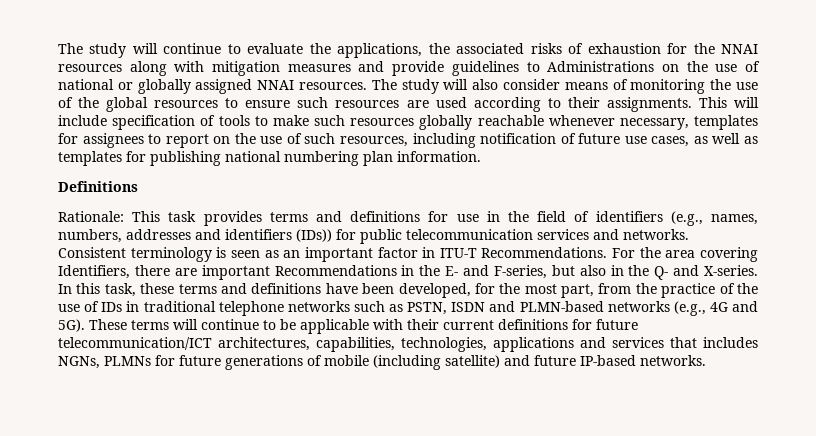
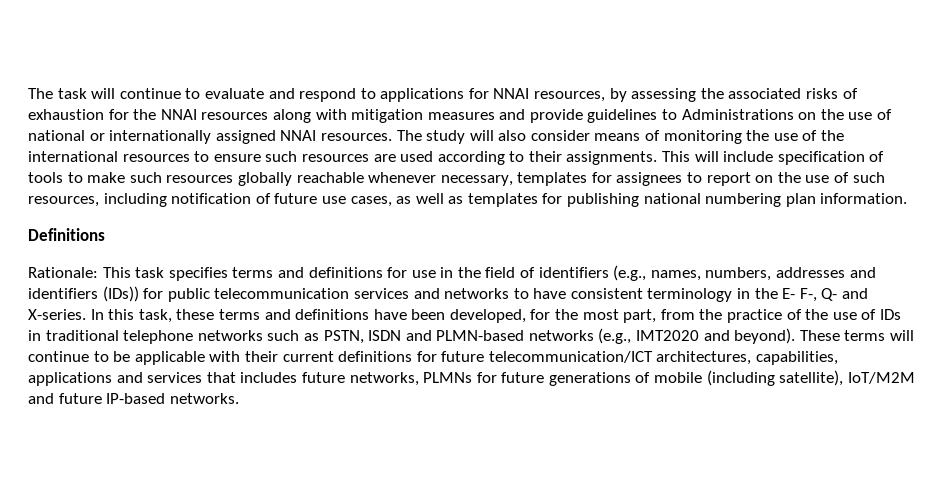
- The study will continue to evaluate the applications, the associated risks of exhaustion for the NNAI resources along with mitigation measures and provide guidelines to Administrations on the use of national or globally assigned NNAI resources.
+ The task will continue to evaluate and respond to applications for NNAI resources, by assessing the associated risks of exhaustion for the NNAI resources along with mitigation measures and provide guidelines to Administrations on the use of national or internationally assigned NNAI resources.
- The study will also consider means of monitoring the use of the global resources to ensure such resources are used according to their assignments.
+ The study will also consider means of monitoring the use of the international resources to ensure such resources are used according to their assignments.
- Rationale: This task provides terms and definitions for use in the field of identifiers (e.g., names, numbers, addresses and identifiers (IDs)) for public telecommunication services and networks. Consistent terminology is seen as an important factor in ITU-T Recommendations. For the area covering Identifiers, there are important Recommendations in the E- and F-series, but also in the Q- and X-series.
+ Rationale: This task specifies terms and definitions for use in the field of identifiers (e.g., names, numbers, addresses and identifiers (IDs)) for public telecommunication services and networks to have consistent terminology in the E- F-, Q- and X-series.
- In this task, these terms and definitions have been developed, for the most part, from the practice of the use of IDs in traditional telephone networks such as PSTN, ISDN and PLMN-based networks (e.g., 4G and 5G).
+ In this task, these terms and definitions have been developed, for the most part, from the practice of the use of IDs in traditional telephone networks such as PSTN, ISDN and PLMN-based networks (e.g., IMT2020 and beyond).
- These terms will continue to be applicable with their current definitions for future telecommunication/ICT architectures, capabilities, technologies, applications and services that includes NGNs, PLMNs for future generations of mobile (including satellite) and future IP-based networks.
+ These terms will continue to be applicable with their current definitions for future telecommunication/ICT architectures, capabilities, applications and services that includes future networks, PLMNs for future generations of mobile (including satellite), IoT/M2M and future IP-based networks.

